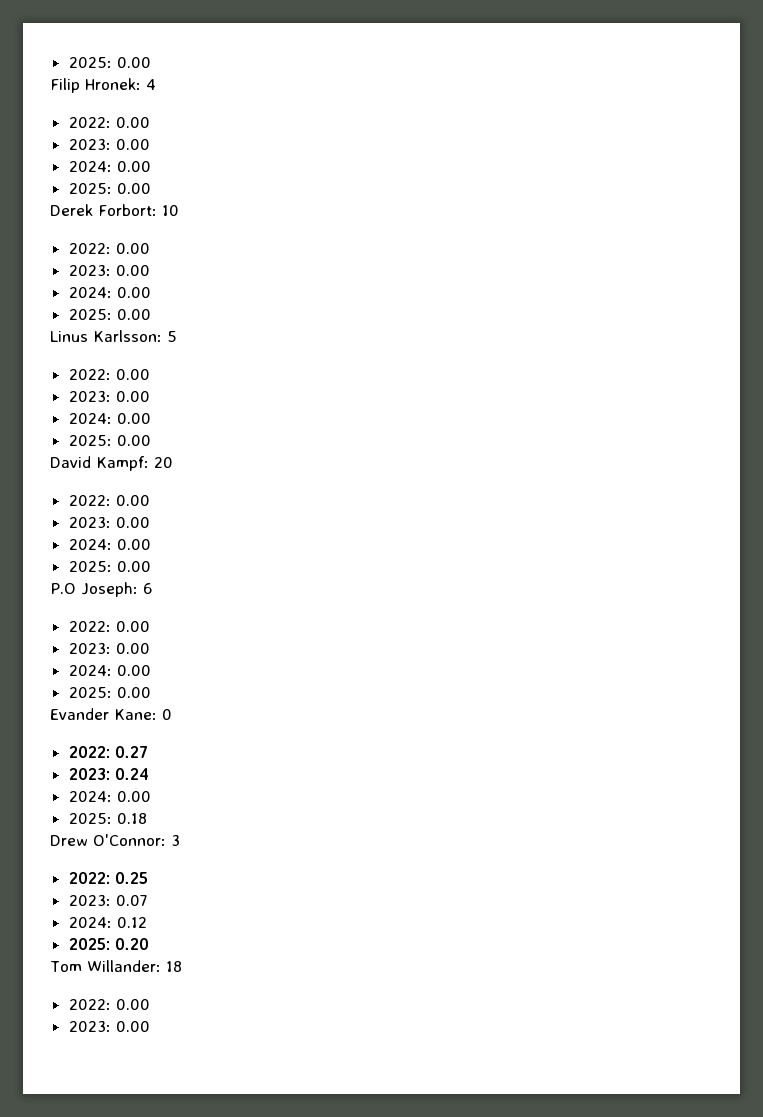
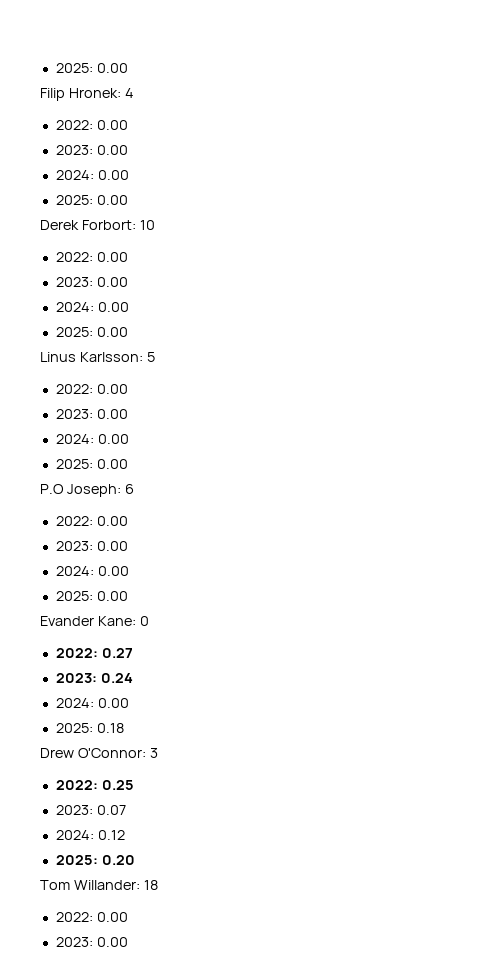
- David Kampf: 20
- 2022: 0.00
- 2023: 0.00
- 2024: 0.00
- 2025: 0.00

